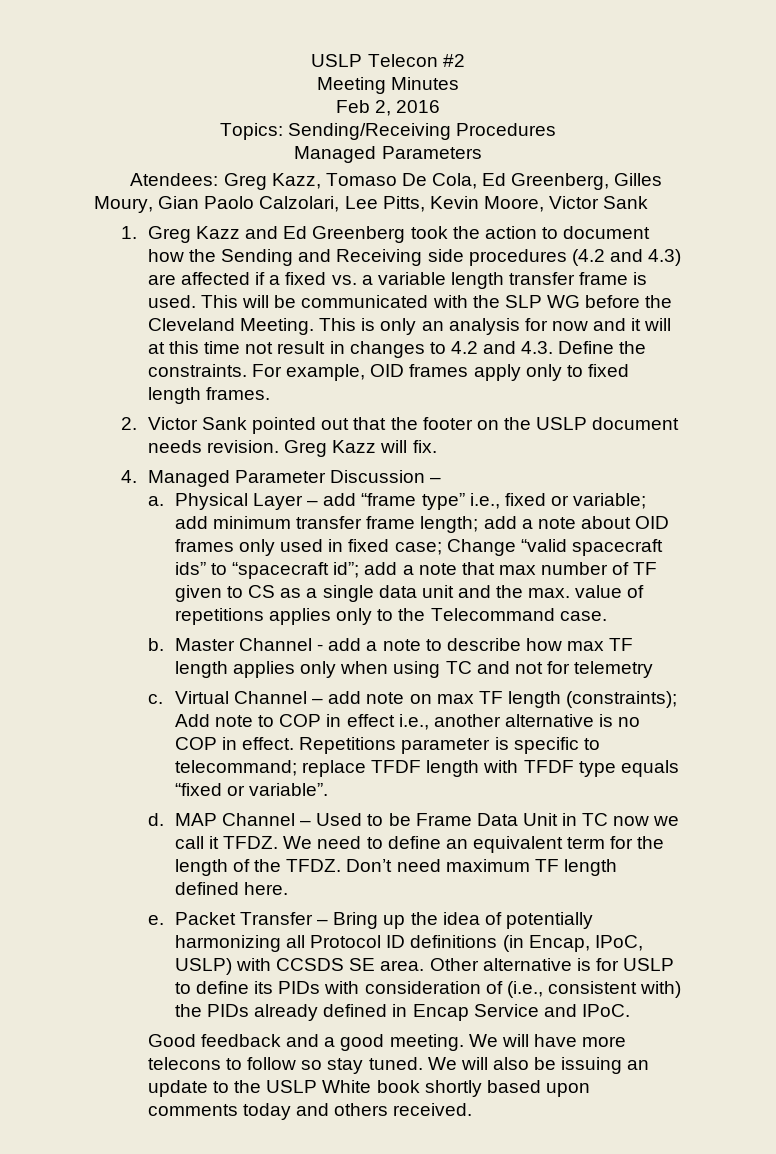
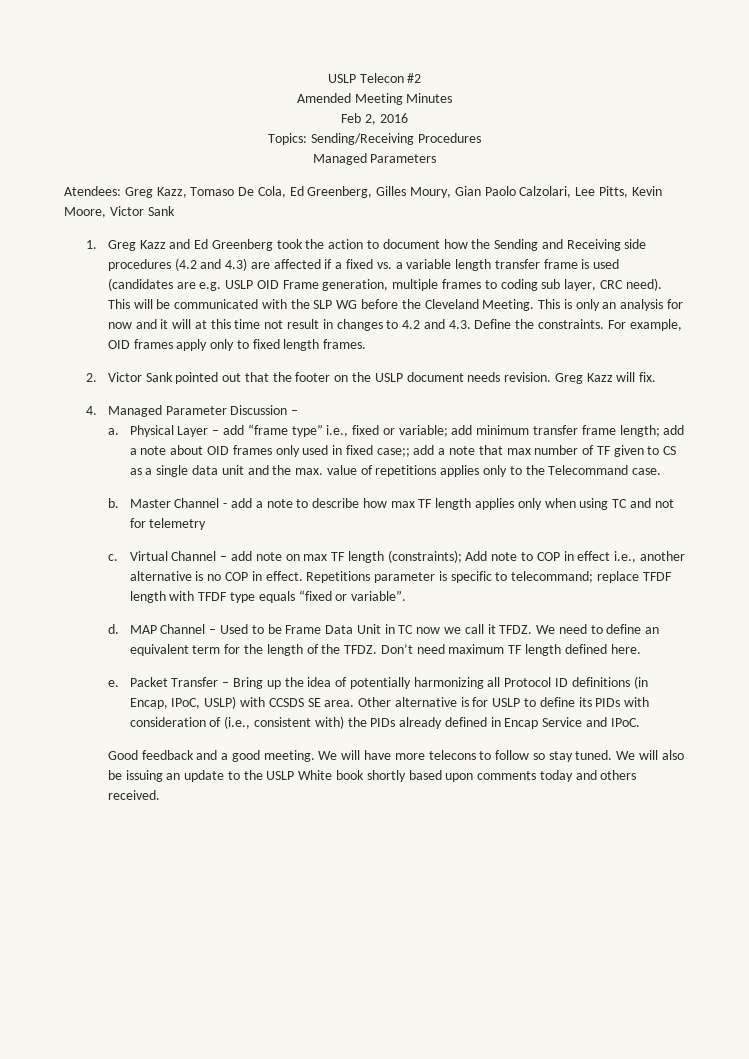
- Meeting Minutes
+ Amended Meeting Minutes
- 1. Greg Kazz and Ed Greenberg took the action to document how the Sending and Receiving side procedures (4.2 and 4.3) are affected if a fixed vs. a variable length transfer frame is used.
+ 1. Greg Kazz and Ed Greenberg took the action to document how the Sending and Receiving side procedures (4.2 and 4.3) are affected if a fixed vs. a variable length transfer frame is used (candidates are e.g. USLP OID Frame generation, multiple frames to coding sub layer, CRC need).
- Physical Layer – add “frame type” i.e., fixed or variable; add minimum transfer frame length; add a note about OID frames only used in fixed case; Change “valid spacecraft ids” to “spacecraft id”; add a note that max number of TF given to CS as a single data unit and the max. value of repetitions applies only to the Telecommand case.
+ Physical Layer – add “frame type” i.e., fixed or variable; add minimum transfer frame length; add a note about OID frames only used in fixed case;; add a note that max number of TF given to CS as a single data unit and the max. value of repetitions applies only to the Telecommand case.

